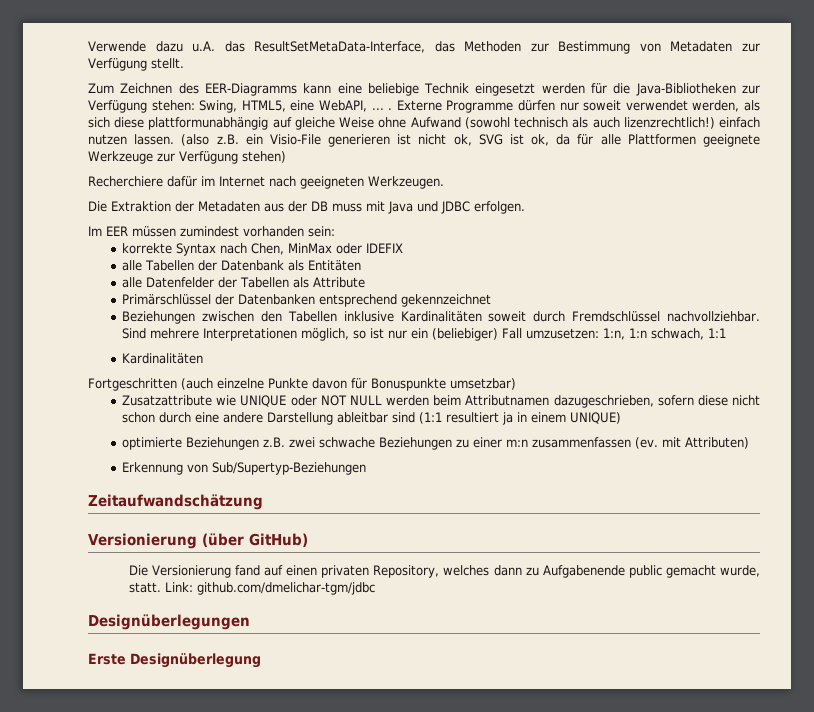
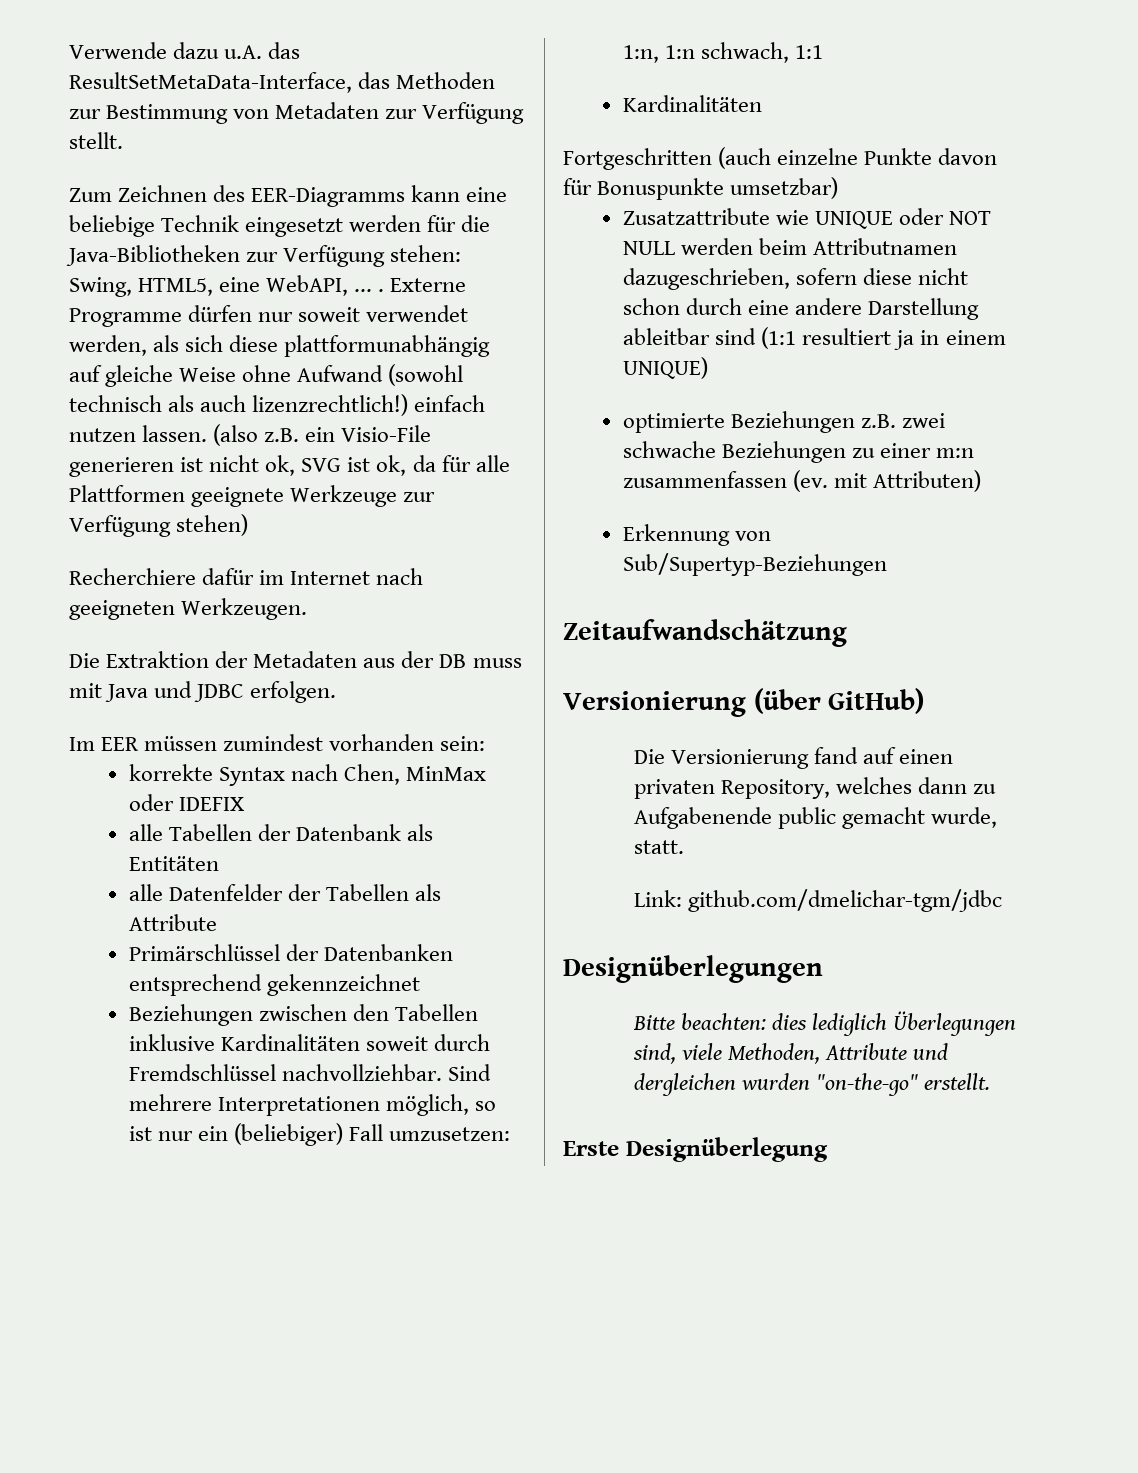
- Die Versionierung fand auf einen privaten Repository, welches dann zu Aufgabenende public gemacht wurde, statt. Link: github.com/dmelichar-tgm/jdbc
+ Die Versionierung fand auf einen privaten Repository, welches dann zu Aufgabenende public gemacht wurde, statt.
+ Link: github.com/dmelichar-tgm/jdbc
+ Bitte beachten: dies lediglich Überlegungen sind, viele Methoden, Attribute und dergleichen wurden "on-the-go" erstellt.

